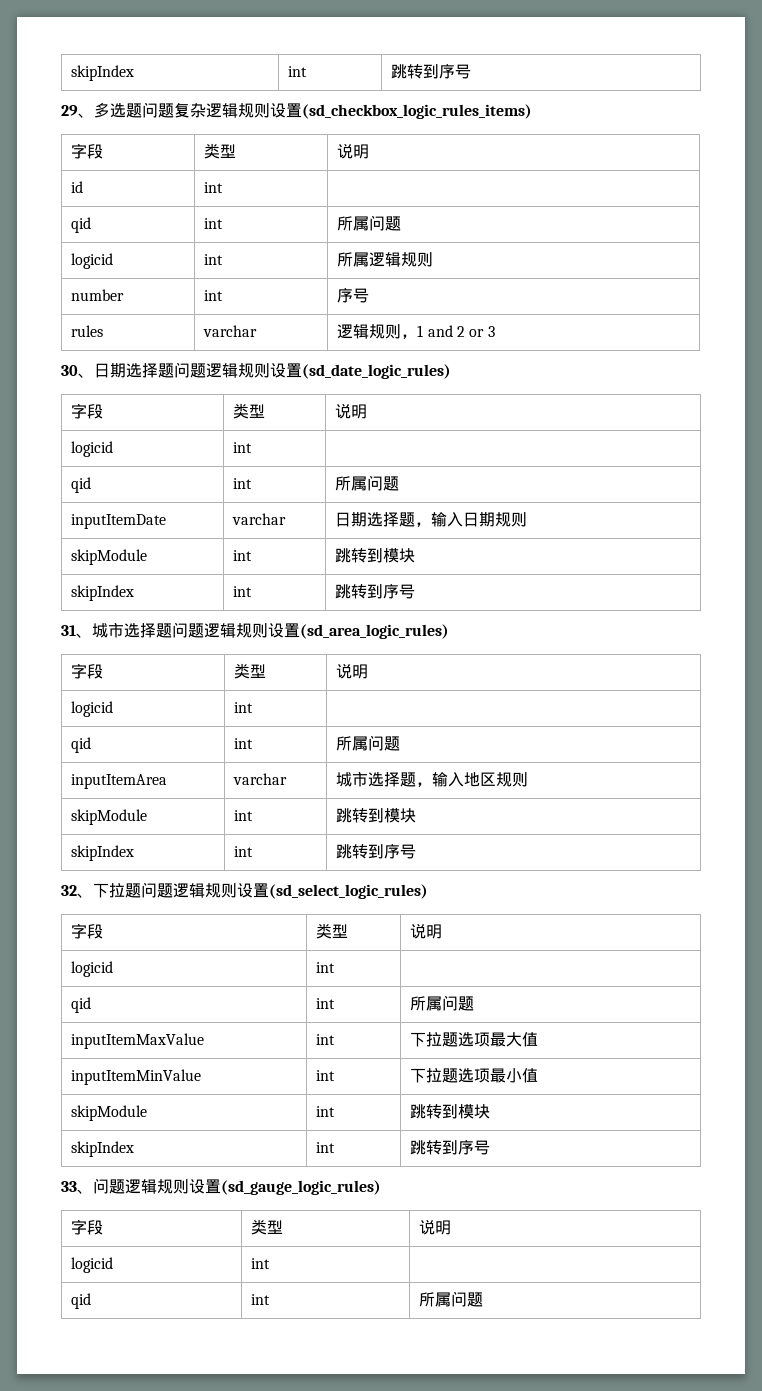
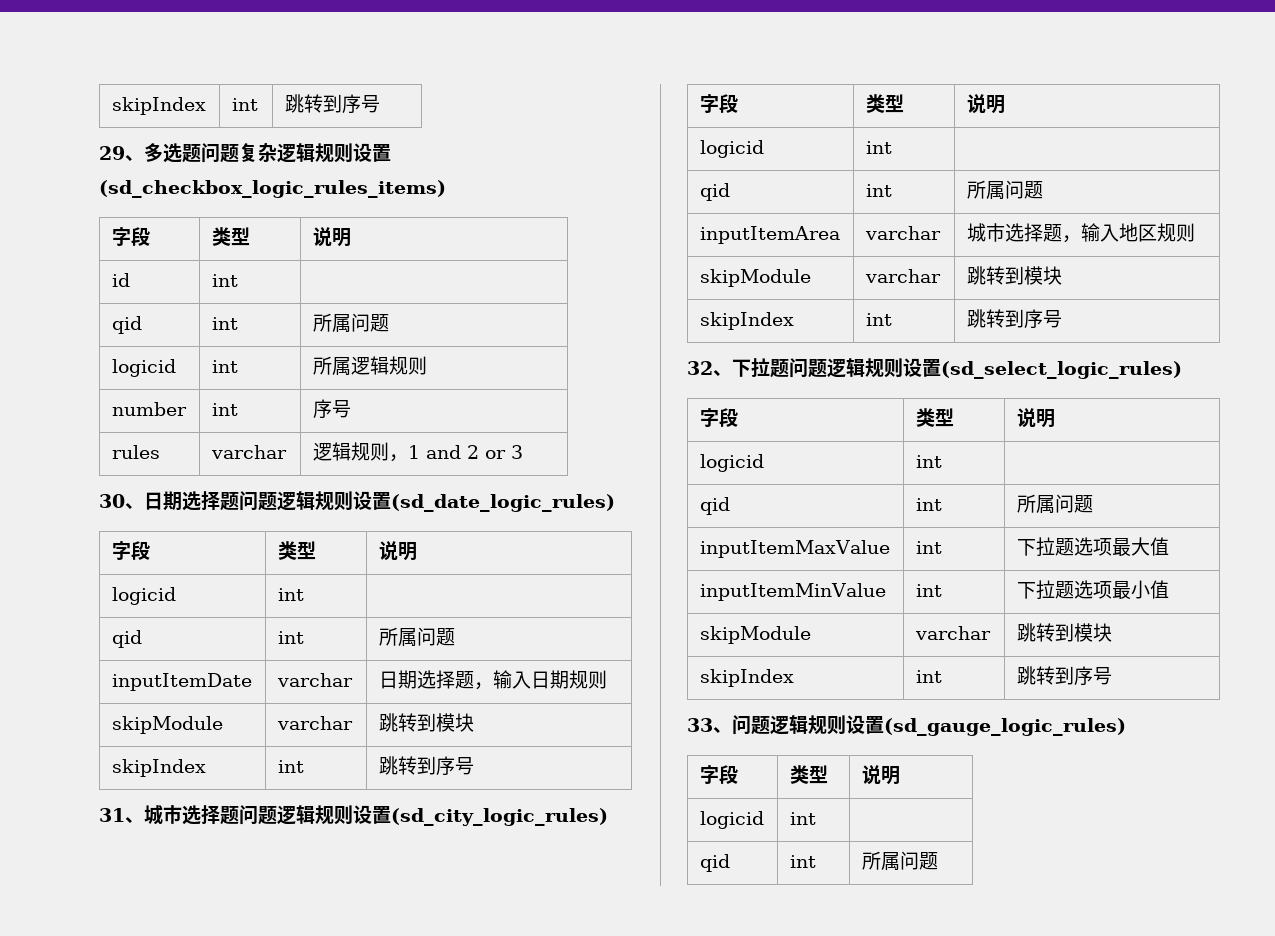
  inputItemDate | varchar | 日期选择题，输入日期规则
- skipModule | int | 跳转到模块
+ skipModule | varchar | 跳转到模块
- 31、城市选择题问题逻辑规则设置(sd_area_logic_rules)
+ 31、城市选择题问题逻辑规则设置(sd_city_logic_rules)
  inputItemArea | varchar | 城市选择题，输入地区规则
- skipModule | int | 跳转到模块
+ skipModule | varchar | 跳转到模块
  inputItemMinValue | int | 下拉题选项最小值
- skipModule | int | 跳转到模块
+ skipModule | varchar | 跳转到模块

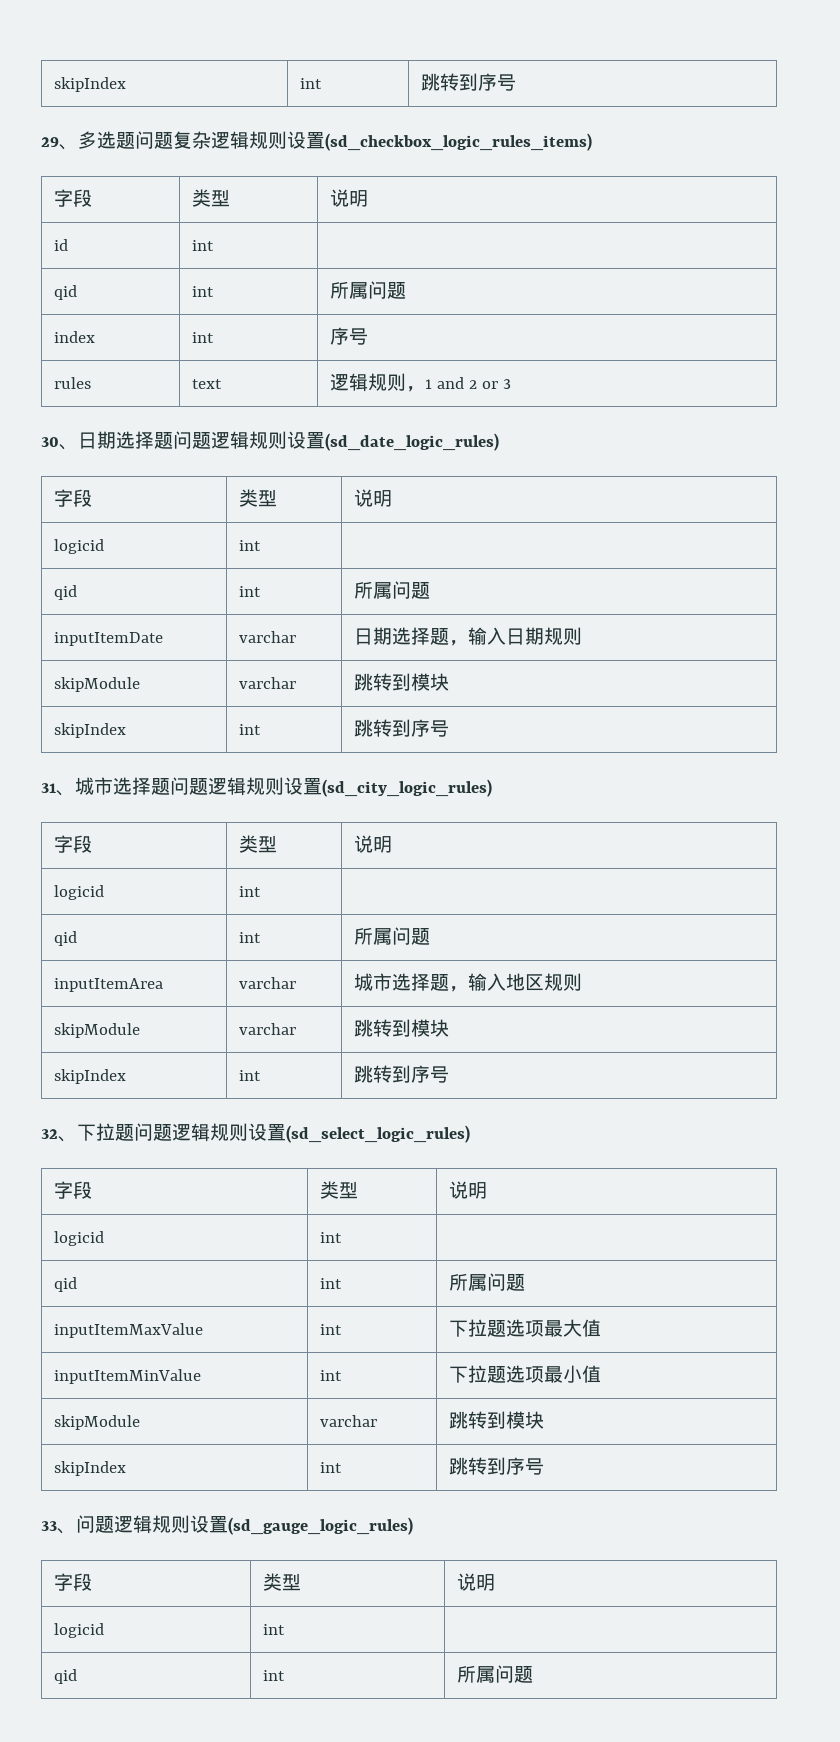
- logicid | int | 所属逻辑规则
- number | int | 序号
+ index | int | 序号
- rules | varchar | 逻辑规则，1 and 2 or 3
+ rules | text | 逻辑规则，1 and 2 or 3

